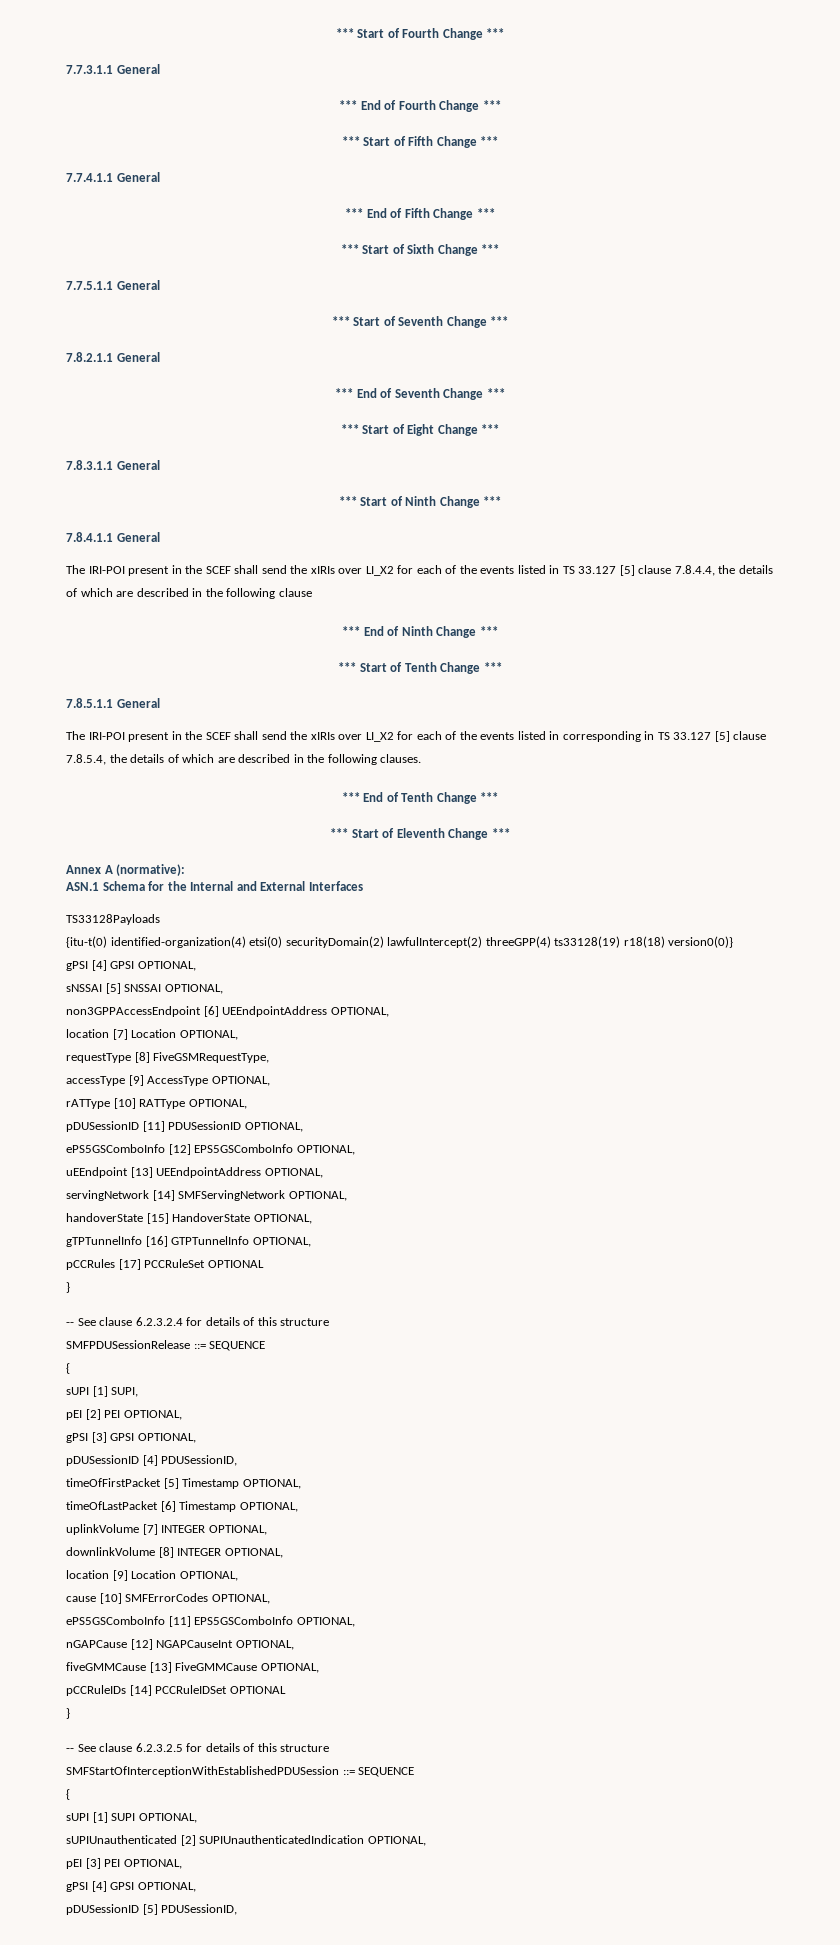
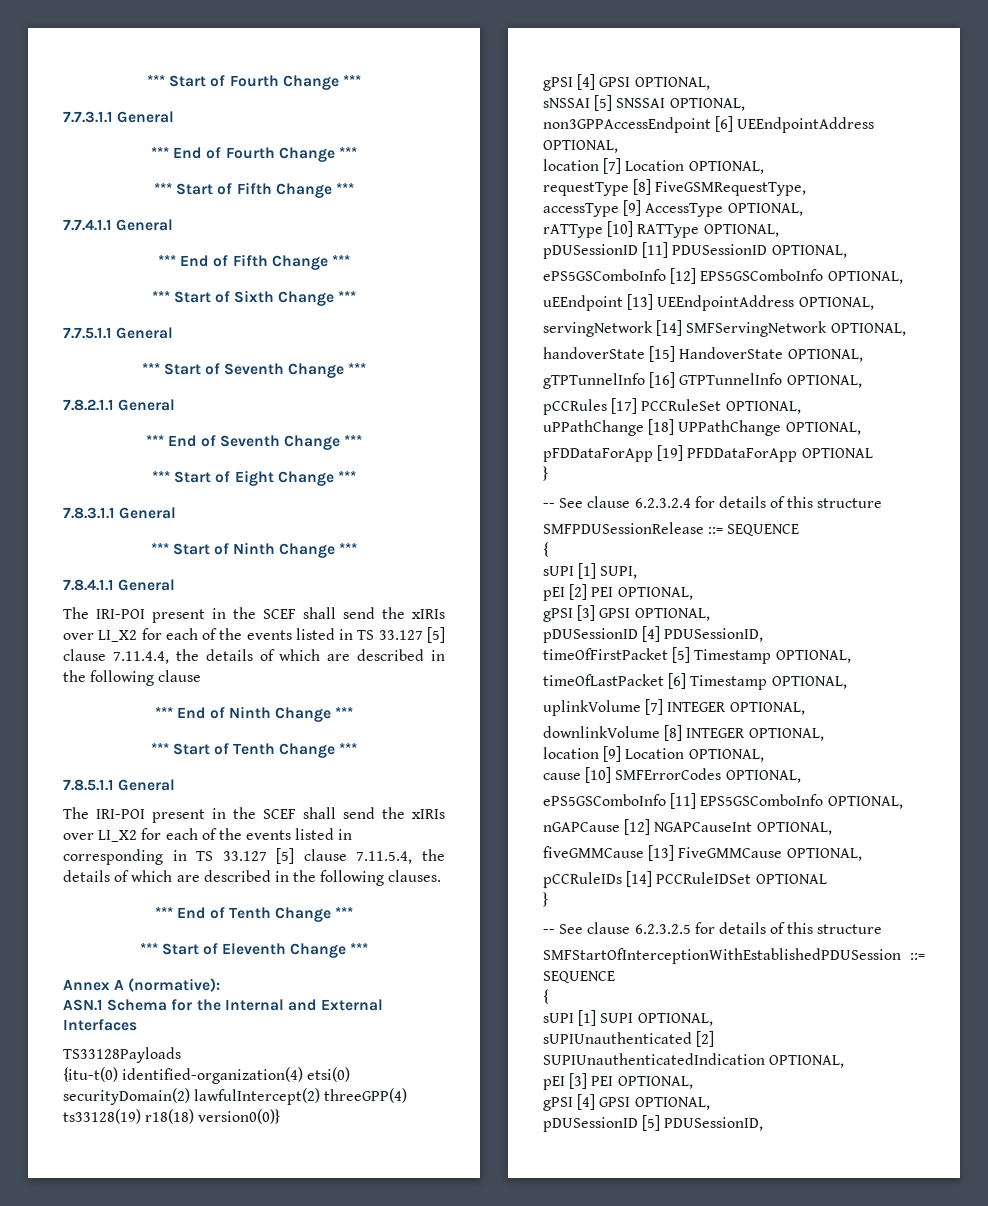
- The IRI-POI present in the SCEF shall send the xIRIs over LI_X2 for each of the events listed in TS 33.127 [5] clause 7.8.4.4, the details of which are described in the following clause
+ The IRI-POI present in the SCEF shall send the xIRIs over LI_X2 for each of the events listed in TS 33.127 [5] clause 7.11.4.4, the details of which are described in the following clause
- The IRI-POI present in the SCEF shall send the xIRIs over LI_X2 for each of the events listed in corresponding in TS 33.127 [5] clause 7.8.5.4, the details of which are described in the following clauses.
+ The IRI-POI present in the SCEF shall send the xIRIs over LI_X2 for each of the events listed in corresponding in TS 33.127 [5] clause 7.11.5.4, the details of which are described in the following clauses.
- pCCRules [17] PCCRuleSet OPTIONAL
+ pCCRules [17] PCCRuleSet OPTIONAL,
+ uPPathChange [18] UPPathChange OPTIONAL,
+ pFDDataForApp [19] PFDDataForApp OPTIONAL

